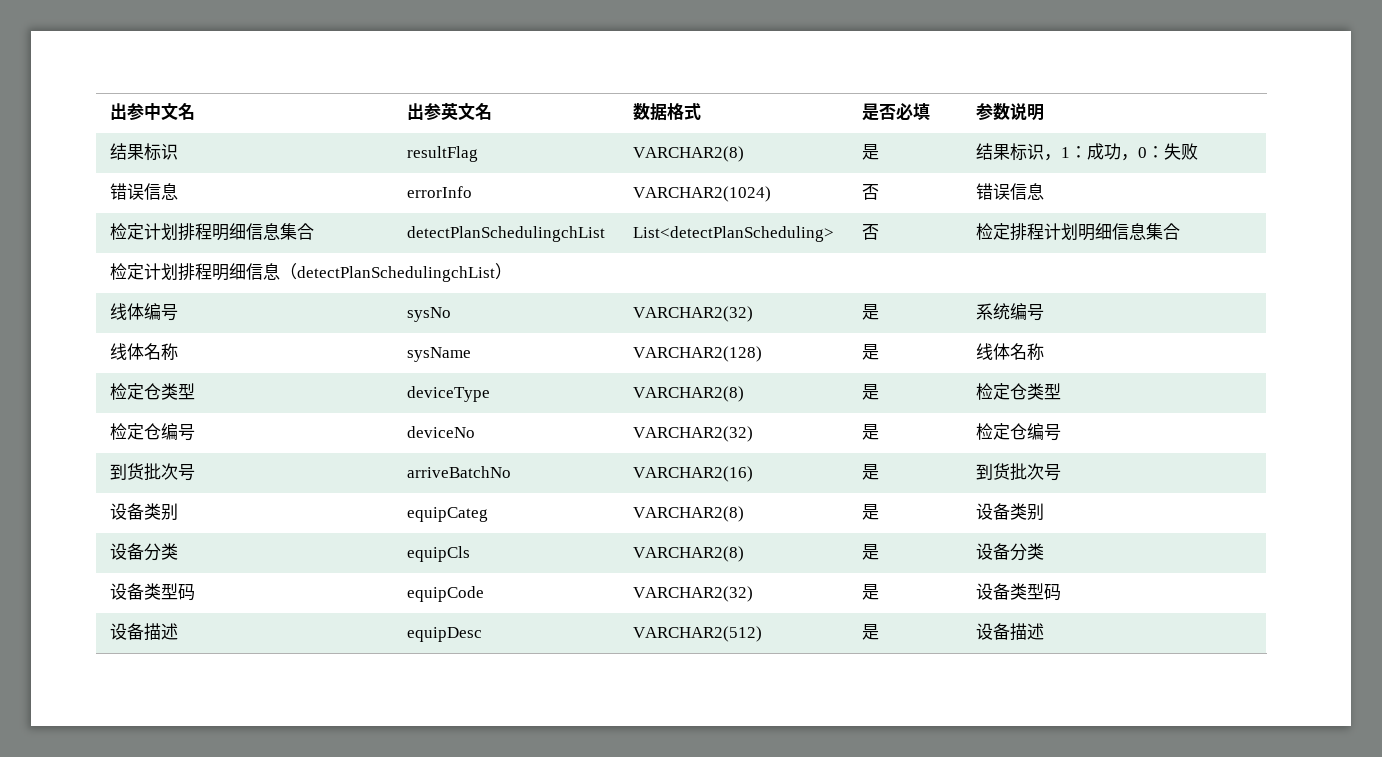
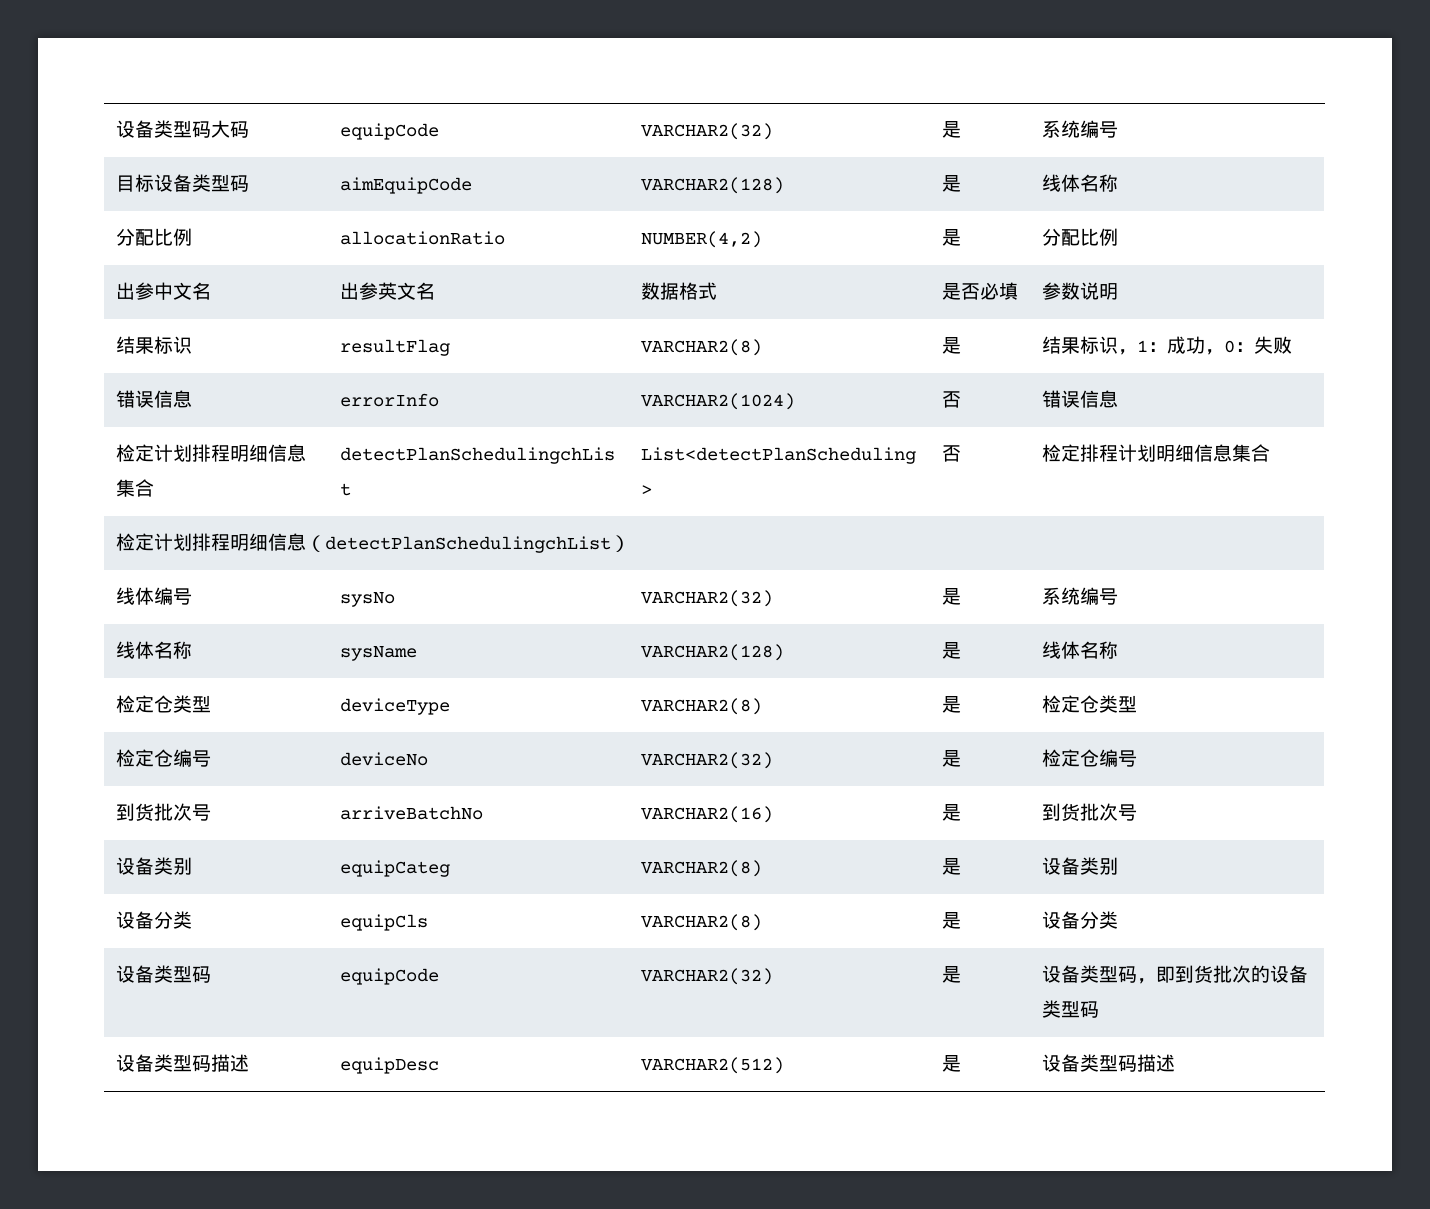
+ 设备类型码大码 | equipCode | VARCHAR2(32) | 是 | 系统编号
+ 目标设备类型码 | aimEquipCode | VARCHAR2(128) | 是 | 线体名称
+ 分配比例 | allocationRatio | NUMBER(4,2) | 是 | 分配比例
- 设备类型码 | equipCode | VARCHAR2(32) | 是 | 设备类型码
- 设备描述 | equipDesc | VARCHAR2(512) | 是 | 设备描述
+ 设备类型码 | equipCode | VARCHAR2(32) | 是 | 设备类型码，即到货批次的设备类型码
+ 设备类型码描述 | equipDesc | VARCHAR2(512) | 是 | 设备类型码描述

